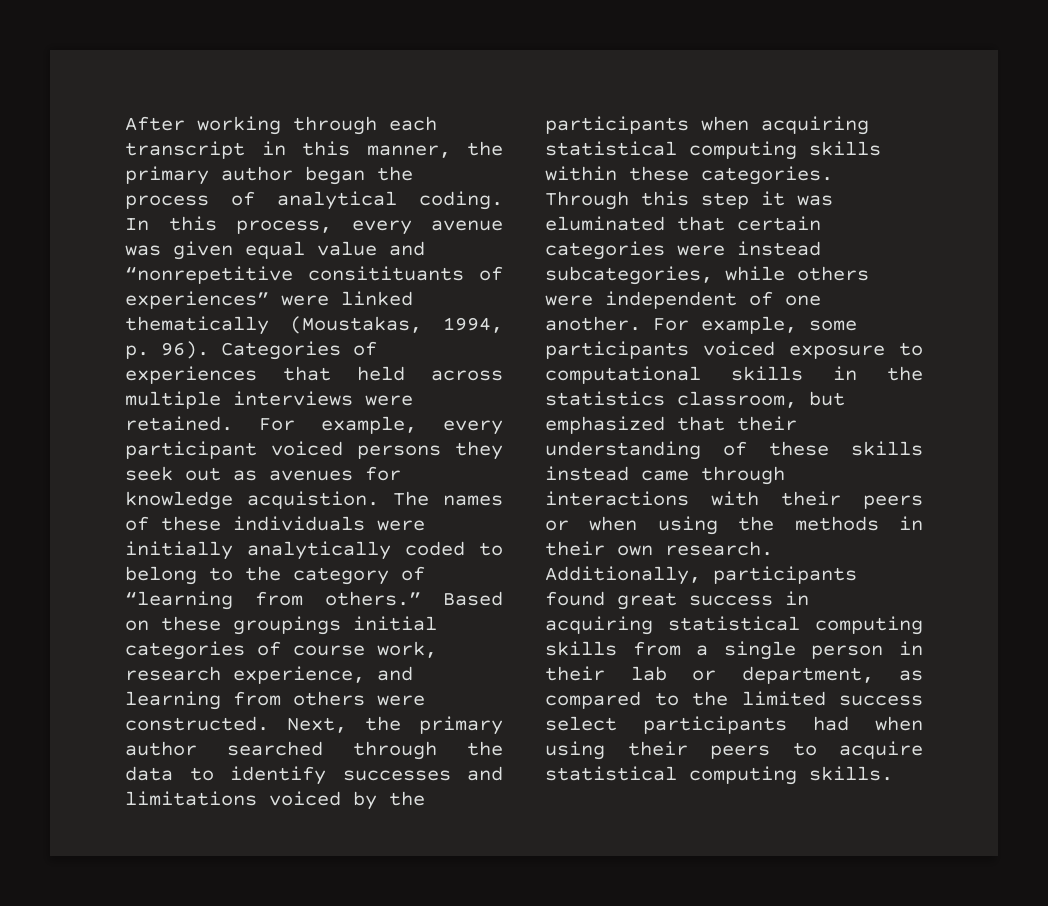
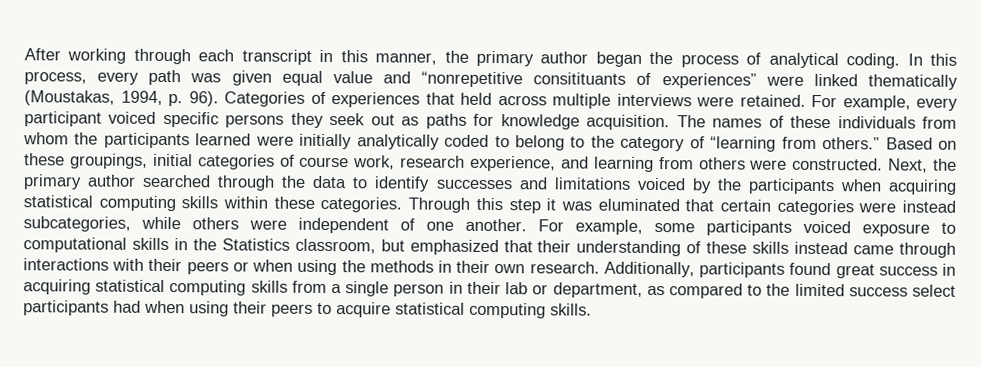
- In this process, every avenue was given equal value and “nonrepetitive consitituants of experiences” were linked thematically (Moustakas, 1994, p. 96).
+ In this process, every path was given equal value and “nonrepetitive consitituants of experiences” were linked thematically (Moustakas, 1994, p. 96).
- For example, every participant voiced persons they seek out as avenues for knowledge acquistion.
+ For example, every participant voiced specific persons they seek out as paths for knowledge acquisition.
- The names of these individuals were initially analytically coded to belong to the category of “learning from others.”
+ The names of these individuals from whom the participants learned were initially analytically coded to belong to the category of “learning from others.”
- Based on these groupings initial categories of course work, research experience, and learning from others were constructed.
+ Based on these groupings, initial categories of course work, research experience, and learning from others were constructed.
- For example, some participants voiced exposure to computational skills in the statistics classroom, but emphasized that their understanding of these skills instead came through interactions with their peers or when using the methods in their own research.
+ For example, some participants voiced exposure to computational skills in the Statistics classroom, but emphasized that their understanding of these skills instead came through interactions with their peers or when using the methods in their own research.

